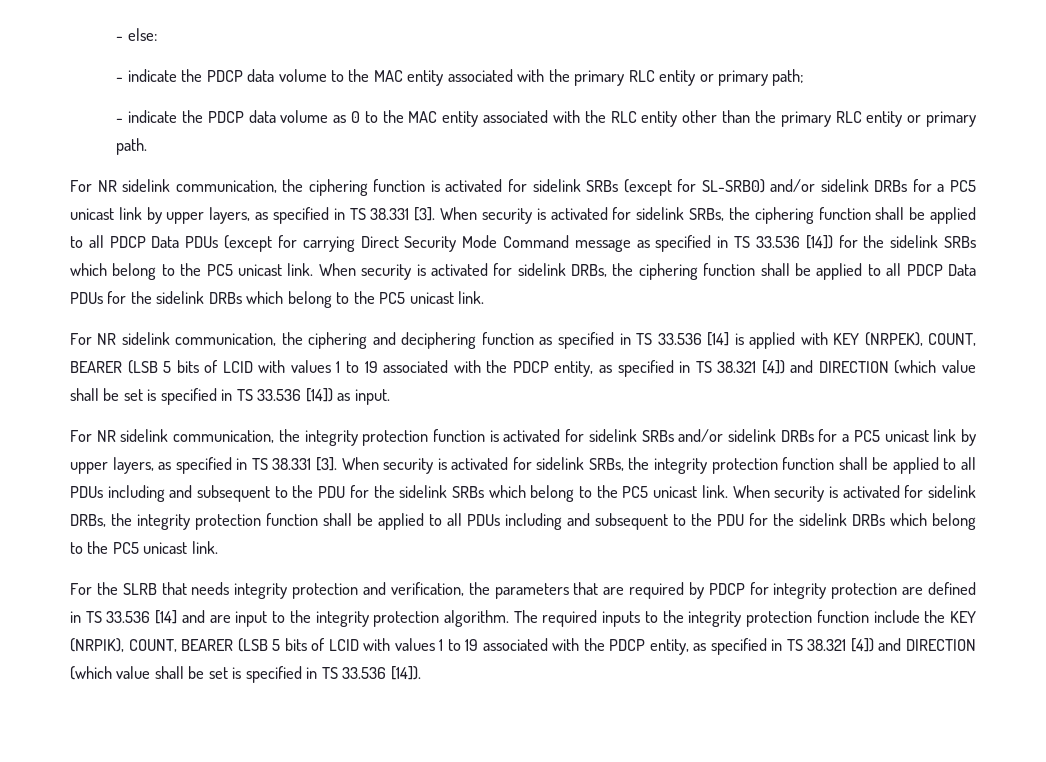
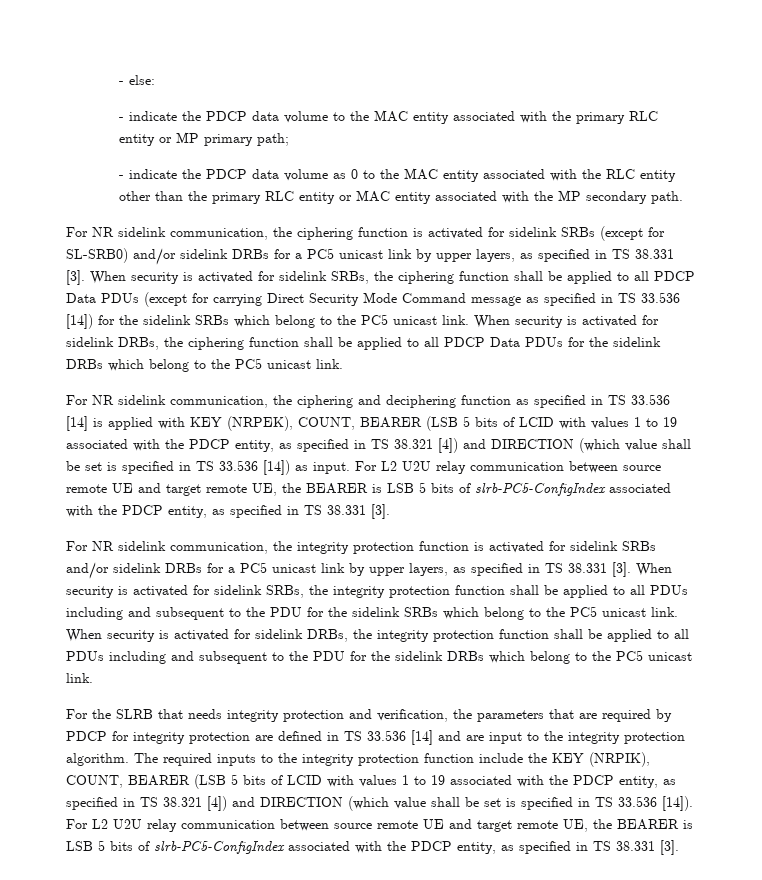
- - indicate the PDCP data volume to the MAC entity associated with the primary RLC entity or primary path;
+ - indicate the PDCP data volume to the MAC entity associated with the primary RLC entity or MP primary path;
- - indicate the PDCP data volume as 0 to the MAC entity associated with the RLC entity other than the primary RLC entity or primary path.
+ - indicate the PDCP data volume as 0 to the MAC entity associated with the RLC entity other than the primary RLC entity or MAC entity associated with the MP secondary path.
- For NR sidelink communication, the ciphering and deciphering function as specified in TS 33.536 [14] is applied with KEY (NRPEK), COUNT, BEARER (LSB 5 bits of LCID with values 1 to 19 associated with the PDCP entity, as specified in TS 38.321 [4]) and DIRECTION (which value shall be set is specified in TS 33.536 [14]) as input.
+ For NR sidelink communication, the ciphering and deciphering function as specified in TS 33.536 [14] is applied with KEY (NRPEK), COUNT, BEARER (LSB 5 bits of LCID with values 1 to 19 associated with the PDCP entity, as specified in TS 38.321 [4]) and DIRECTION (which value shall be set is specified in TS 33.536 [14]) as input. For L2 U2U relay communication between source remote UE and target remote UE, the BEARER is LSB 5 bits of slrb-PC5-ConfigIndex associated with the PDCP entity, as specified in TS 38.331 [3].
- The required inputs to the integrity protection function include the KEY (NRPIK), COUNT, BEARER (LSB 5 bits of LCID with values 1 to 19 associated with the PDCP entity, as specified in TS 38.321 [4]) and DIRECTION (which value shall be set is specified in TS 33.536 [14]).
+ The required inputs to the integrity protection function include the KEY (NRPIK), COUNT, BEARER (LSB 5 bits of LCID with values 1 to 19 associated with the PDCP entity, as specified in TS 38.321 [4]) and DIRECTION (which value shall be set is specified in TS 33.536 [14]). For L2 U2U relay communication between source remote UE and target remote UE, the BEARER is LSB 5 bits of slrb-PC5-ConfigIndex associated with the PDCP entity, as specified in TS 38.331 [3].

